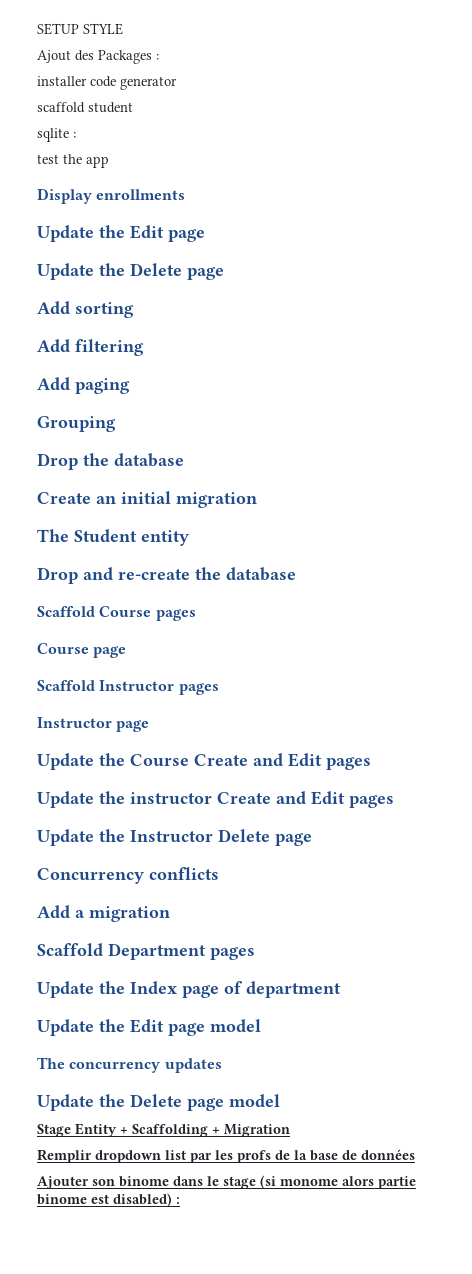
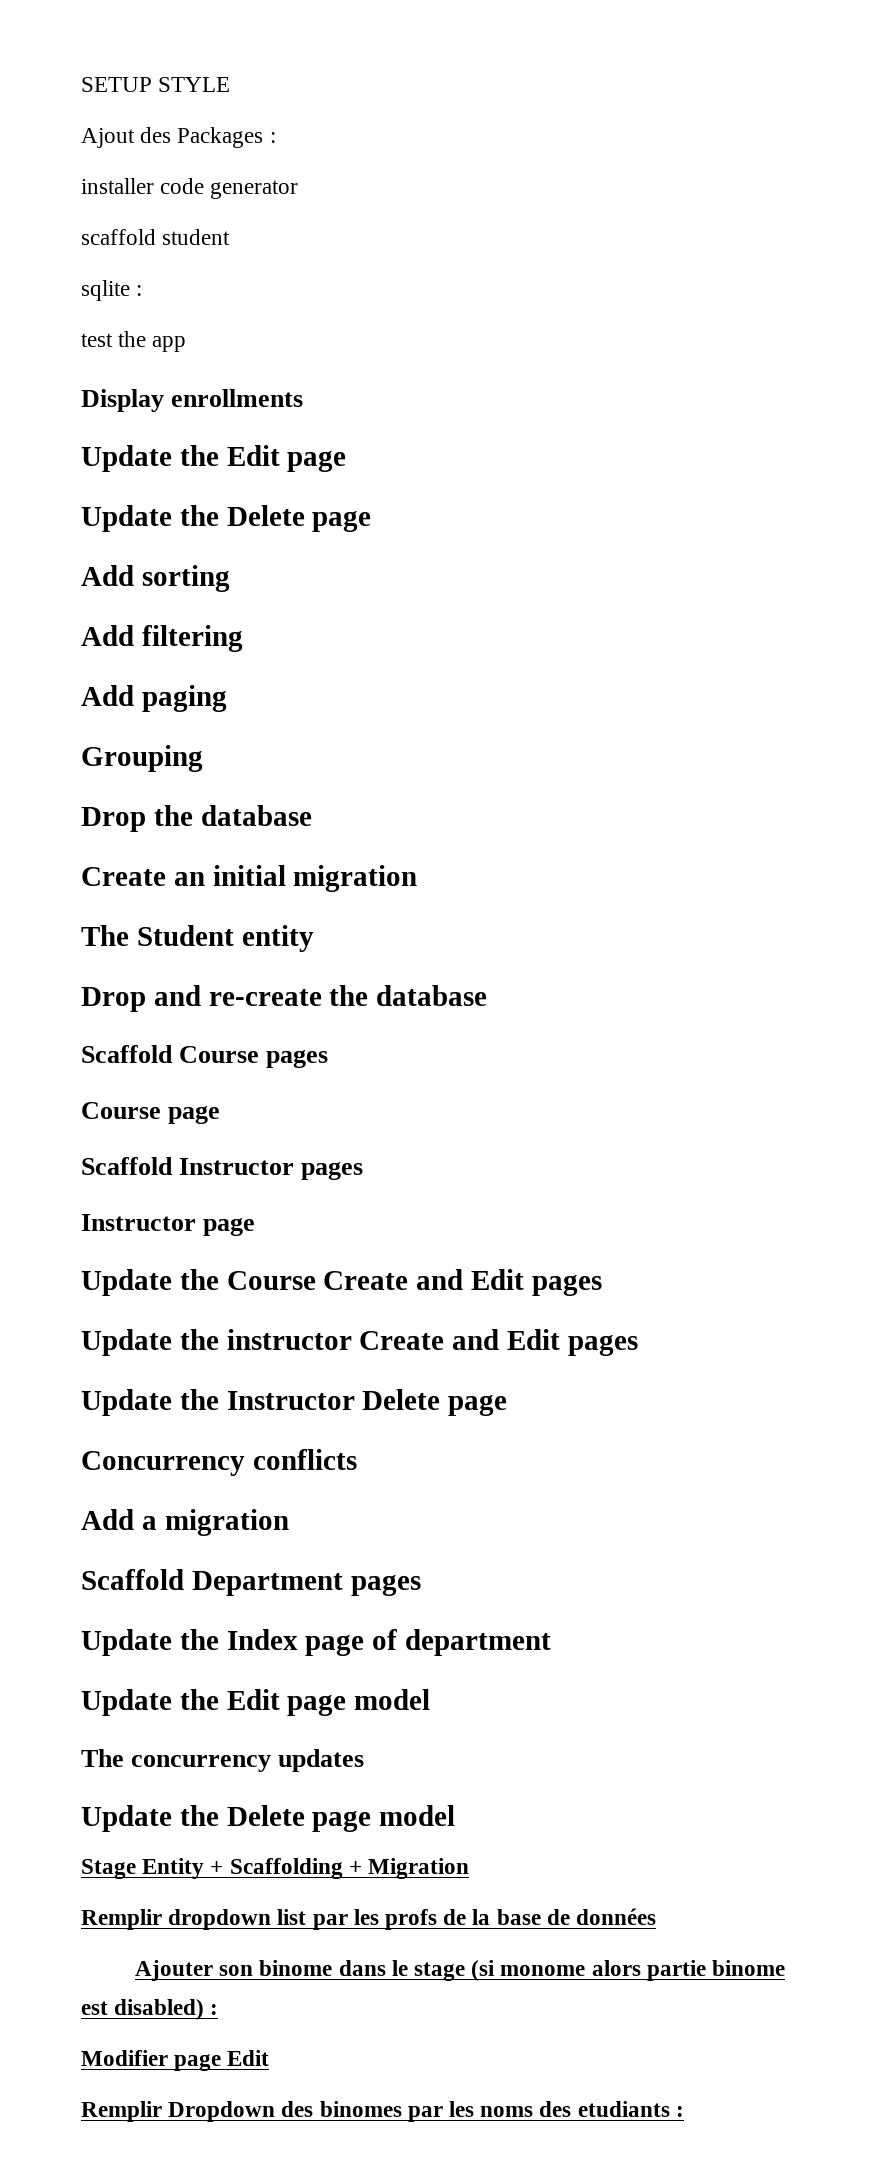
+ Modifier page Edit
+ Remplir Dropdown des binomes par les noms des etudiants :

